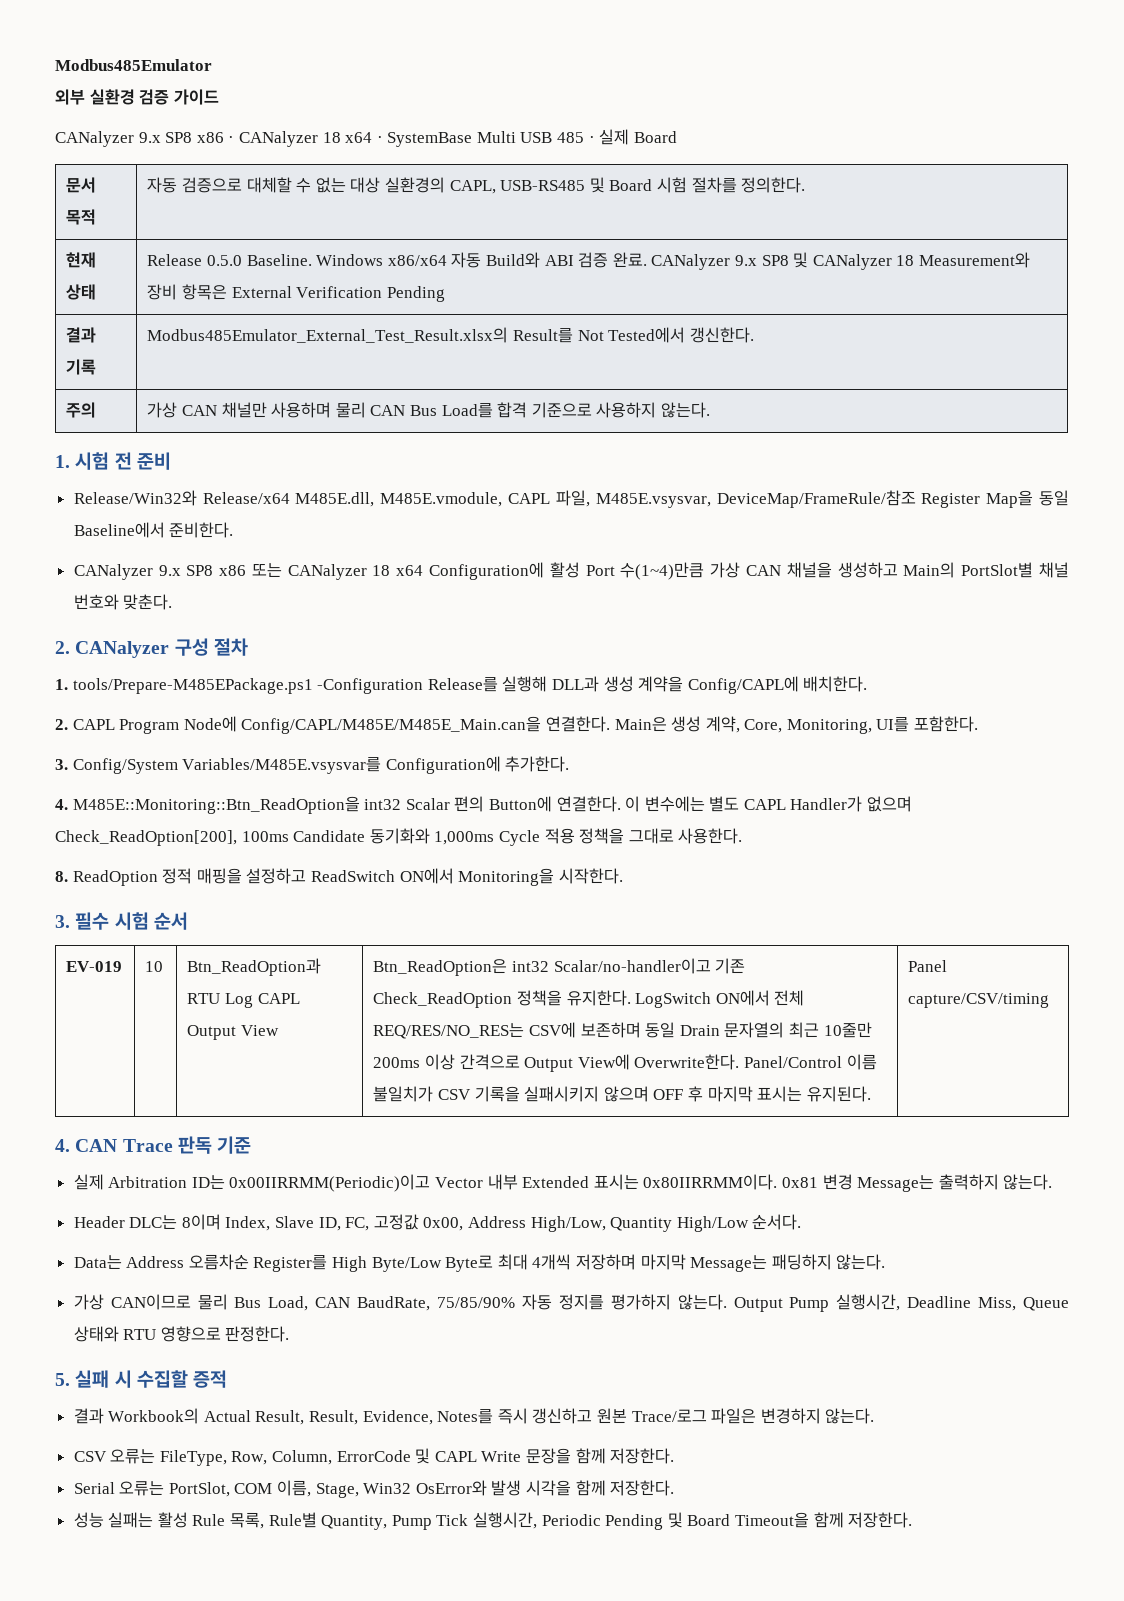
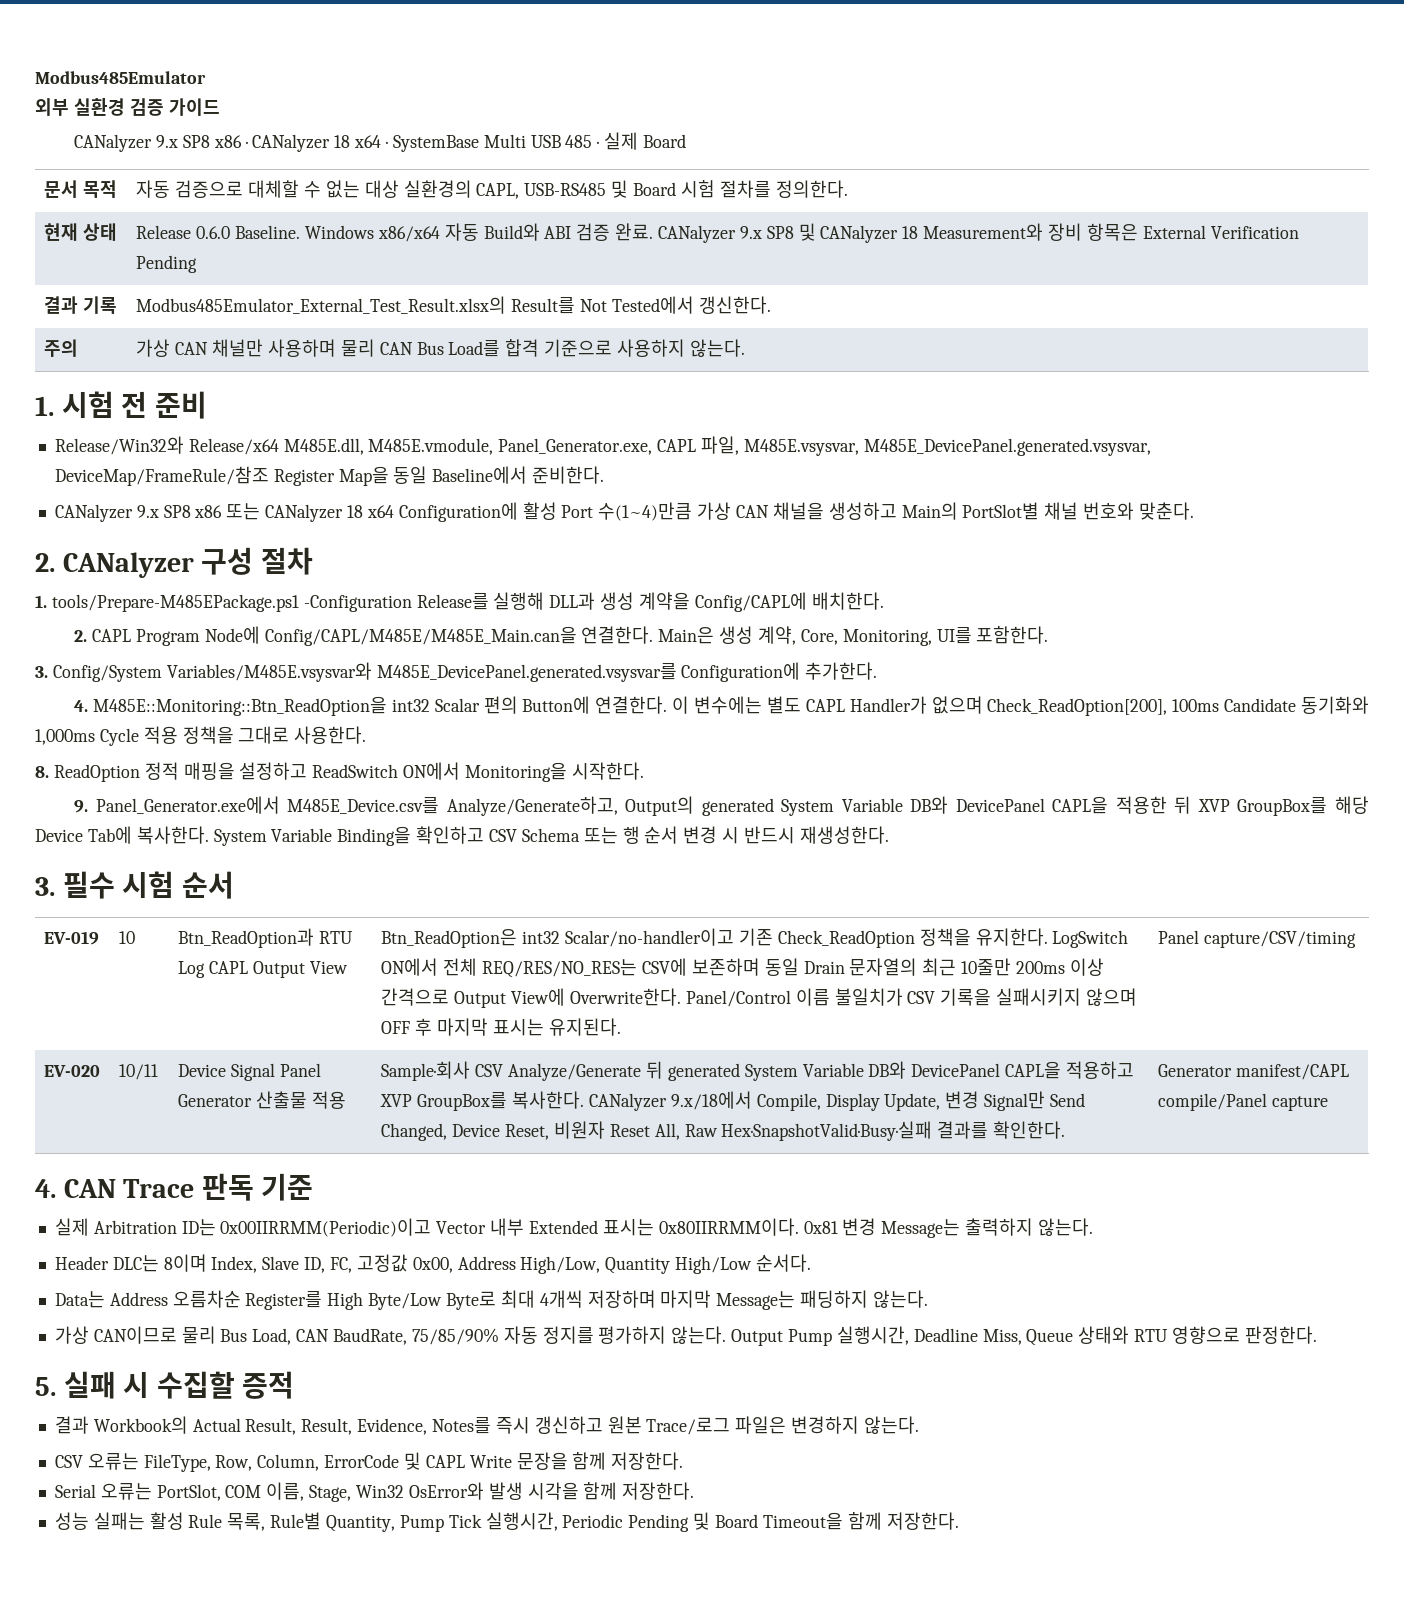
- 현재 상태 | Release 0.5.0 Baseline. Windows x86/x64 자동 Build와 ABI 검증 완료. CANalyzer 9.x SP8 및 CANalyzer 18 Measurement와 장비 항목은 External Verification Pending
+ 현재 상태 | Release 0.6.0 Baseline. Windows x86/x64 자동 Build와 ABI 검증 완료. CANalyzer 9.x SP8 및 CANalyzer 18 Measurement와 장비 항목은 External Verification Pending
- Release/Win32와 Release/x64 M485E.dll, M485E.vmodule, CAPL 파일, M485E.vsysvar, DeviceMap/FrameRule/참조 Register Map을 동일 Baseline에서 준비한다.
+ Release/Win32와 Release/x64 M485E.dll, M485E.vmodule, Panel_Generator.exe, CAPL 파일, M485E.vsysvar, M485E_DevicePanel.generated.vsysvar, DeviceMap/FrameRule/참조 Register Map을 동일 Baseline에서 준비한다.
- 3. Config/System Variables/M485E.vsysvar를 Configuration에 추가한다.
+ 3. Config/System Variables/M485E.vsysvar와 M485E_DevicePanel.generated.vsysvar를 Configuration에 추가한다.
+ 9. Panel_Generator.exe에서 M485E_Device.csv를 Analyze/Generate하고, Output의 generated System Variable DB와 DevicePanel CAPL을 적용한 뒤 XVP GroupBox를 해당 Device Tab에 복사한다. System Variable Binding을 확인하고 CSV Schema 또는 행 순서 변경 시 반드시 재생성한다.
+ EV-020 | 10/11 | Device Signal Panel Generator 산출물 적용 | Sample·회사 CSV Analyze/Generate 뒤 generated System Variable DB와 DevicePanel CAPL을 적용하고 XVP GroupBox를 복사한다. CANalyzer 9.x/18에서 Compile, Display Update, 변경 Signal만 Send Changed, Device Reset, 비원자 Reset All, Raw Hex·SnapshotValid·Busy·실패 결과를 확인한다. | Generator manifest/CAPL compile/Panel capture

